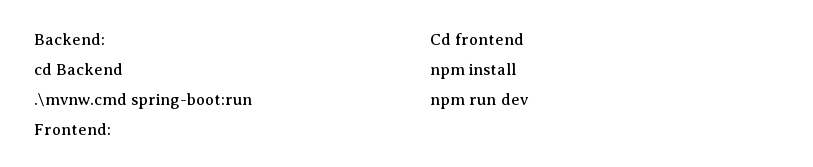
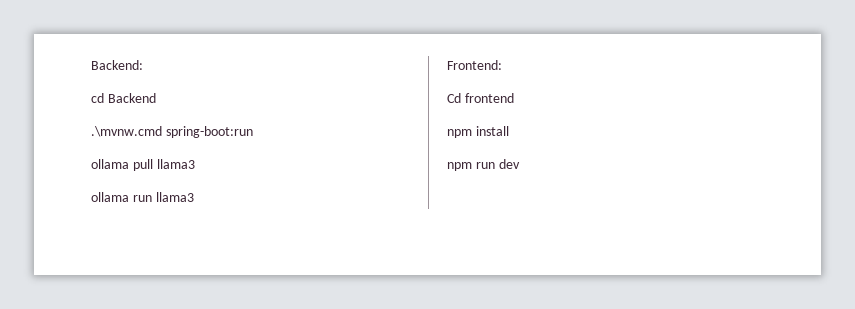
+ ollama pull llama3
+ ollama run llama3

